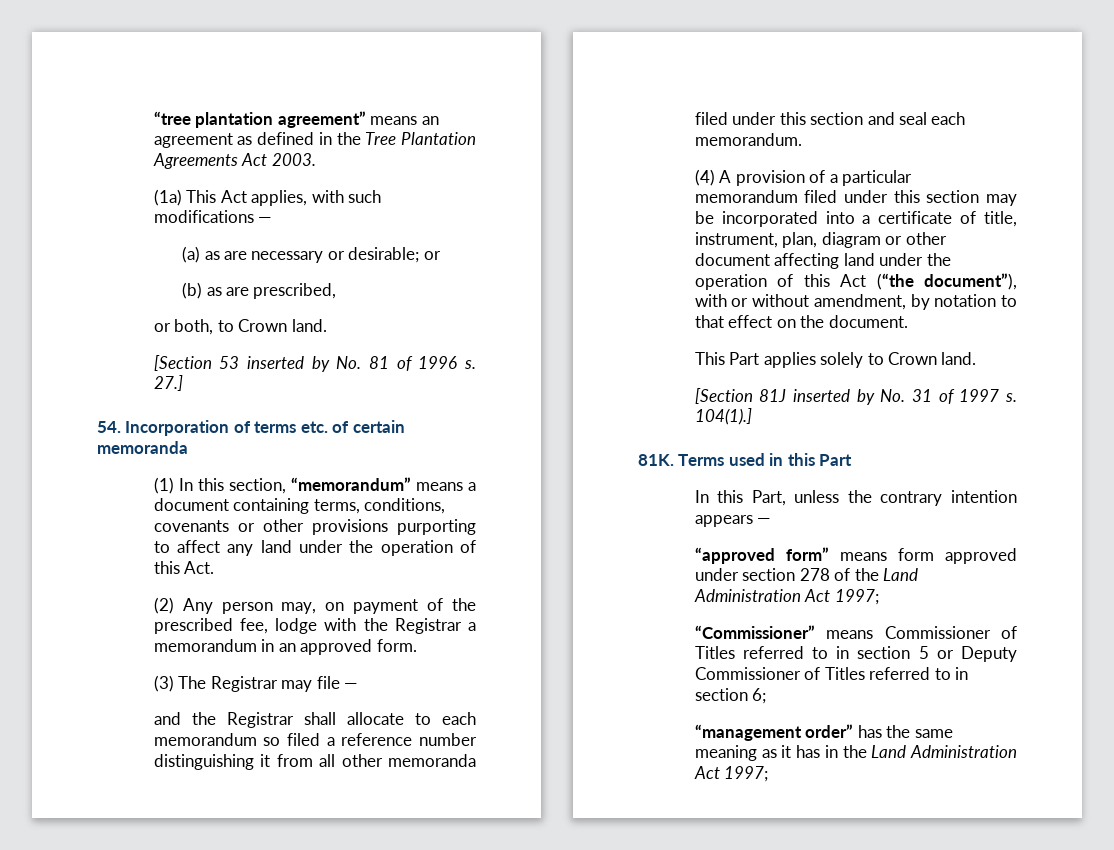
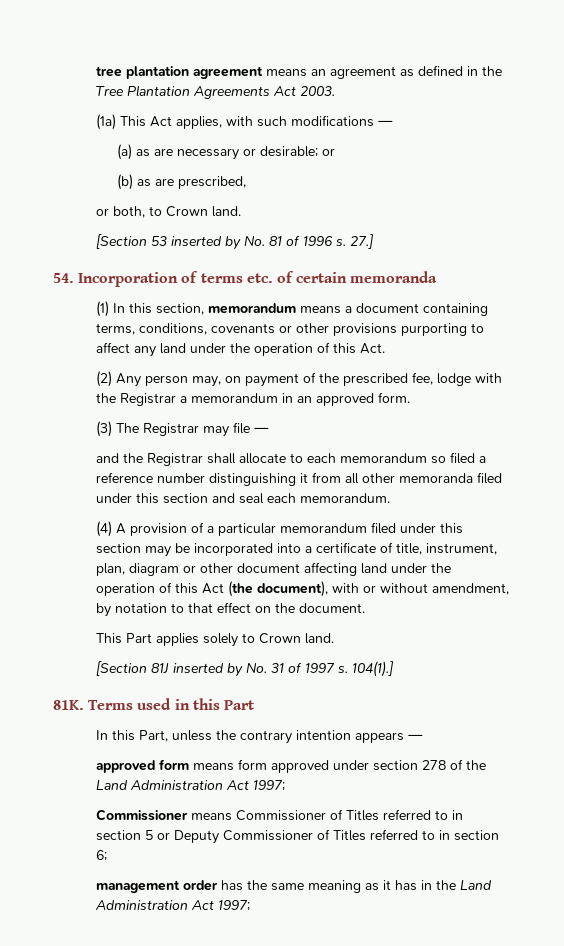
- “tree plantation agreement” means an agreement as defined in the Tree Plantation Agreements Act 2003.
+ tree plantation agreement means an agreement as defined in the Tree Plantation Agreements Act 2003.
- (1) In this section, “memorandum” means a document containing terms, conditions, covenants or other provisions purporting to affect any land under the operation of this Act.
+ (1) In this section, memorandum means a document containing terms, conditions, covenants or other provisions purporting to affect any land under the operation of this Act.
- (4) A provision of a particular memorandum filed under this section may be incorporated into a certificate of title, instrument, plan, diagram or other document affecting land under the operation of this Act (“the document”), with or without amendment, by notation to that effect on the document.
+ (4) A provision of a particular memorandum filed under this section may be incorporated into a certificate of title, instrument, plan, diagram or other document affecting land under the operation of this Act (the document), with or without amendment, by notation to that effect on the document.
- “approved form” means form approved under section 278 of the Land Administration Act 1997;
+ approved form means form approved under section 278 of the Land Administration Act 1997;
- “Commissioner” means Commissioner of Titles referred to in section 5 or Deputy Commissioner of Titles referred to in section 6;
+ Commissioner means Commissioner of Titles referred to in section 5 or Deputy Commissioner of Titles referred to in section 6;
- “management order” has the same meaning as it has in the Land Administration Act 1997;
+ management order has the same meaning as it has in the Land Administration Act 1997;

